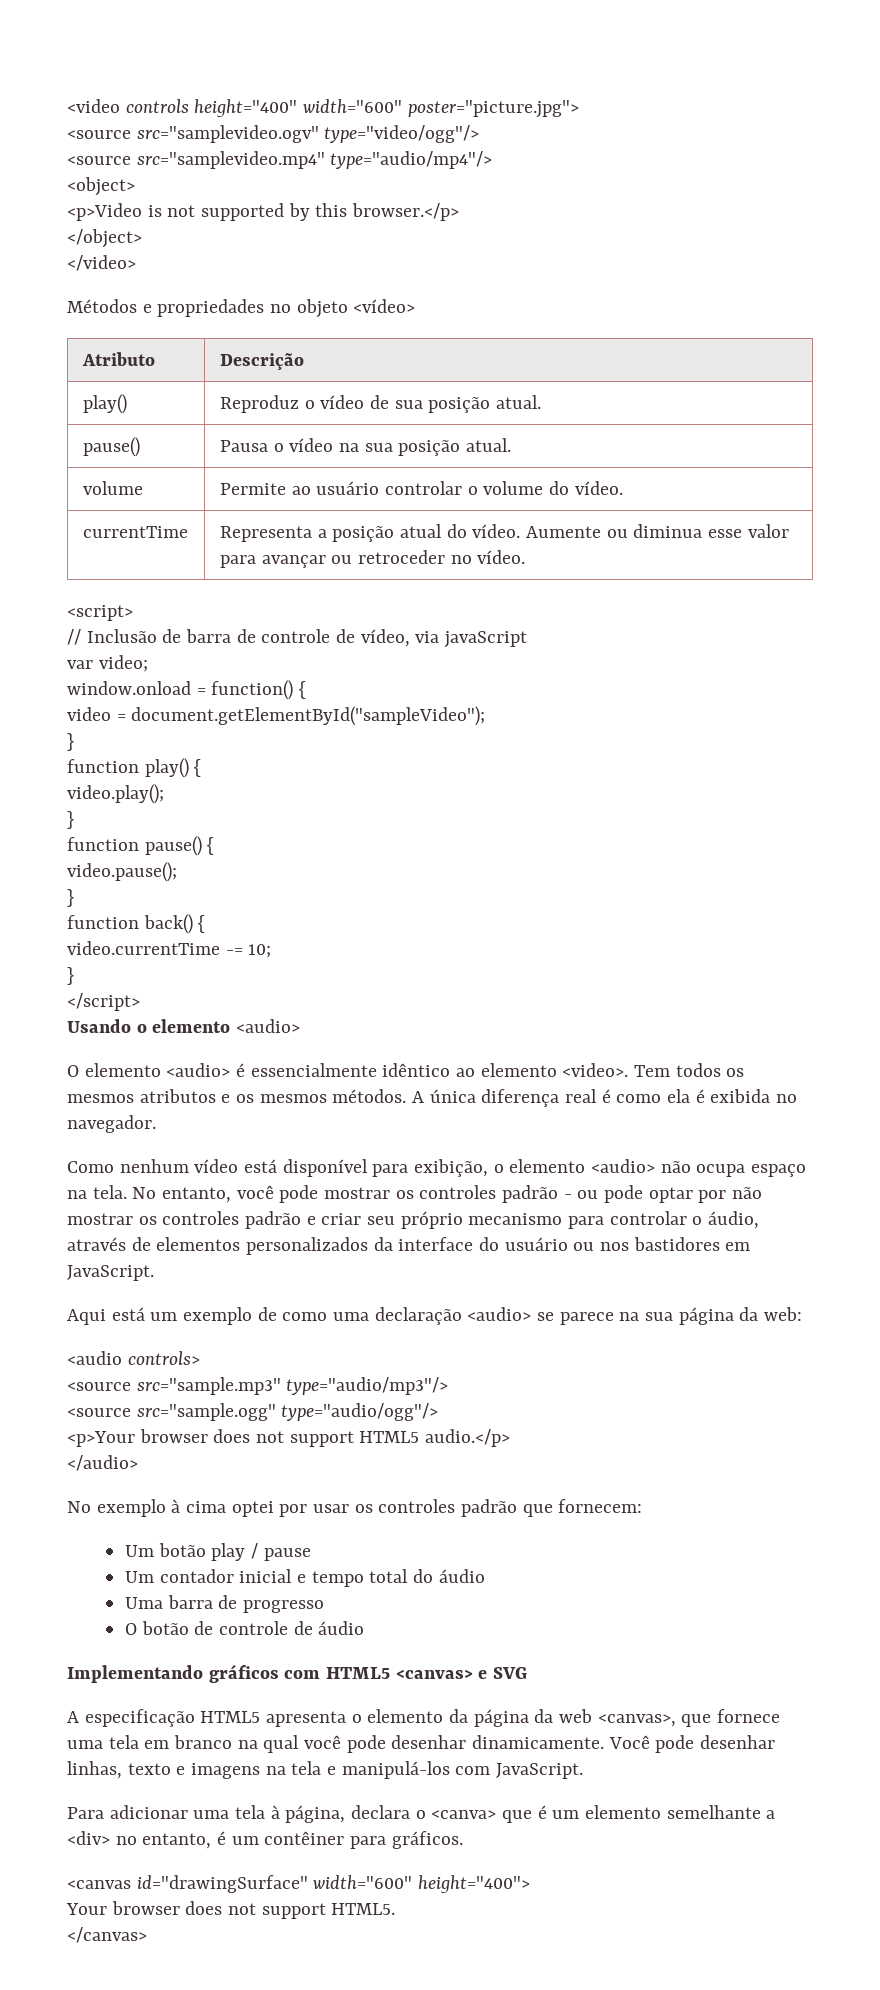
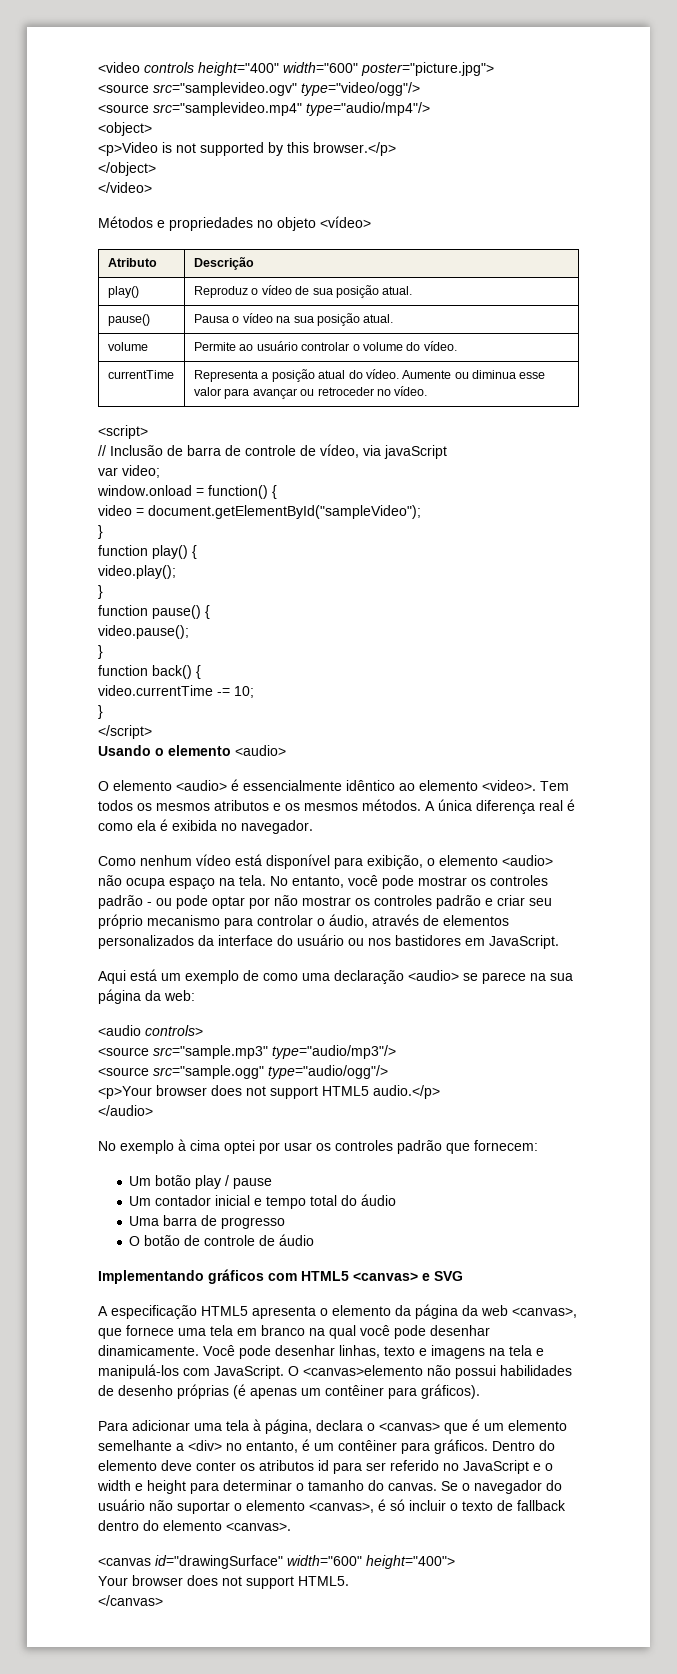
+ O <canvas>elemento não possui habilidades de desenho próprias (é apenas um contêiner para gráficos).
- Para adicionar uma tela à página, declara o <canva> que é um elemento semelhante a <div> no entanto, é um contêiner para gráficos.
+ Para adicionar uma tela à página, declara o <canvas> que é um elemento semelhante a <div> no entanto, é um contêiner para gráficos. Dentro do elemento deve conter os atributos id para ser referido no JavaScript e o width e height para determinar o tamanho do canvas. Se o navegador do usuário não suportar o elemento <canvas>, é só incluir o texto de fallback dentro do elemento <canvas>.

